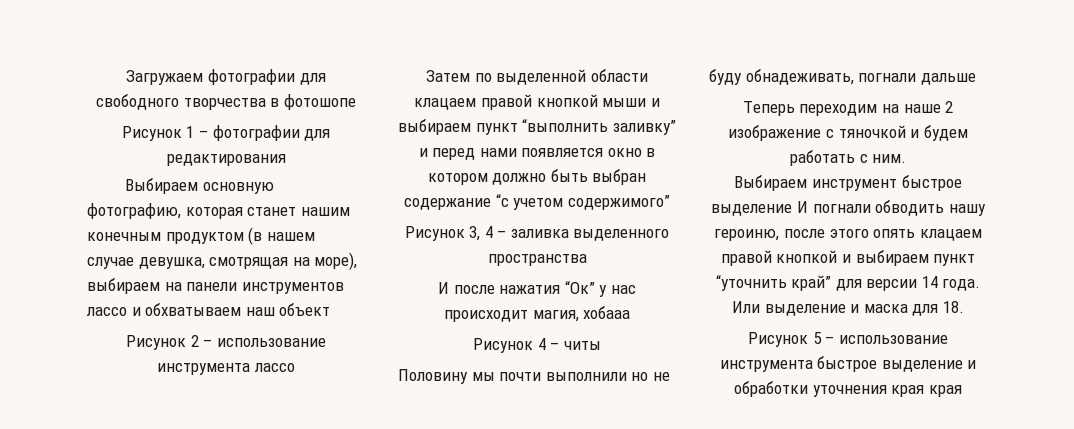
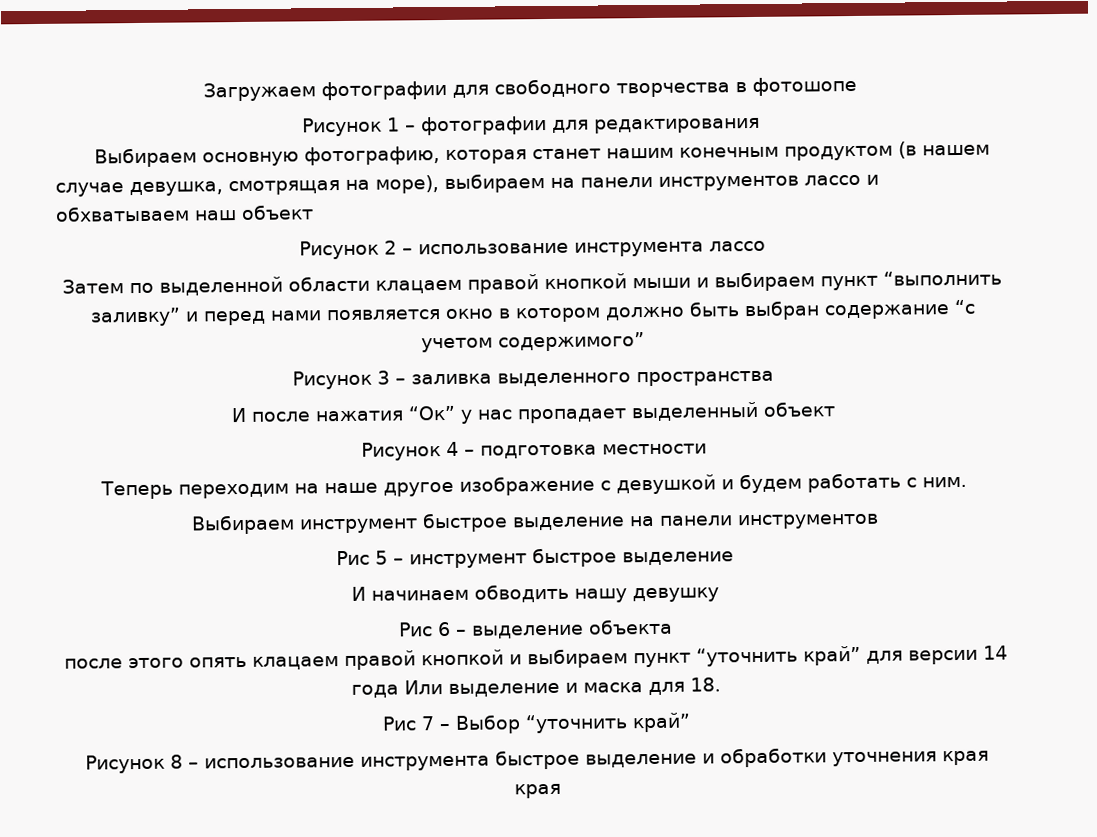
- Рисунок 3, 4 – заливка выделенного пространства
+ Рисунок 3 – заливка выделенного пространства
- И после нажатия “Ок” у нас происходит магия, хобааа
+ И после нажатия “Ок” у нас пропадает выделенный объект
- Рисунок 4 – читы
- Половину мы почти выполнили но не буду обнадеживать, погнали дальше
+ Рисунок 4 – подготовка местности
- Теперь переходим на наше 2 изображение с тяночкой и будем работать с ним.
+ Теперь переходим на наше другое изображение с девушкой и будем работать с ним.
- Выбираем инструмент быстрое выделение И погнали обводить нашу героиню, после этого опять клацаем правой кнопкой и выбираем пункт “уточнить край” для версии 14 года. Или выделение и маска для 18.
+ Выбираем инструмент быстрое выделение на панели инструментов
+ Рис 5 – инструмент быстрое выделение
+ И начинаем обводить нашу девушку
+ Рис 6 – выделение объекта
+ после этого опять клацаем правой кнопкой и выбираем пункт “уточнить край” для версии 14 года Или выделение и маска для 18.
- Рисунок 5 – использование инструмента быстрое выделение и обработки уточнения края края
+ Рис 7 – Выбор “уточнить край”
+ Рисунок 8 – использование инструмента быстрое выделение и обработки уточнения края края

